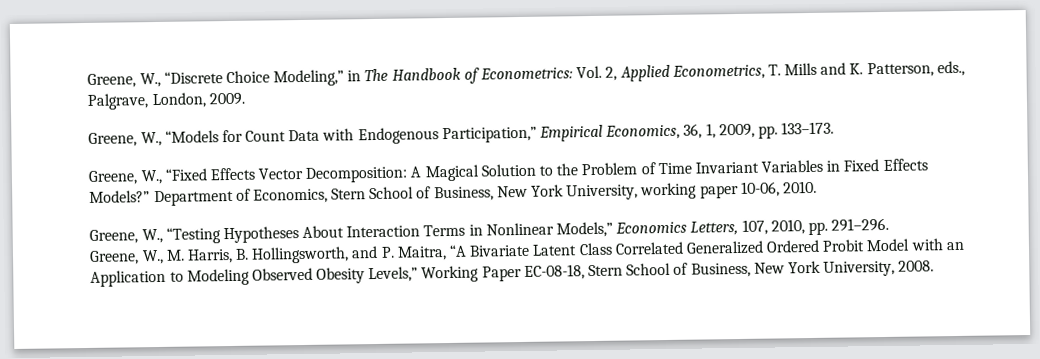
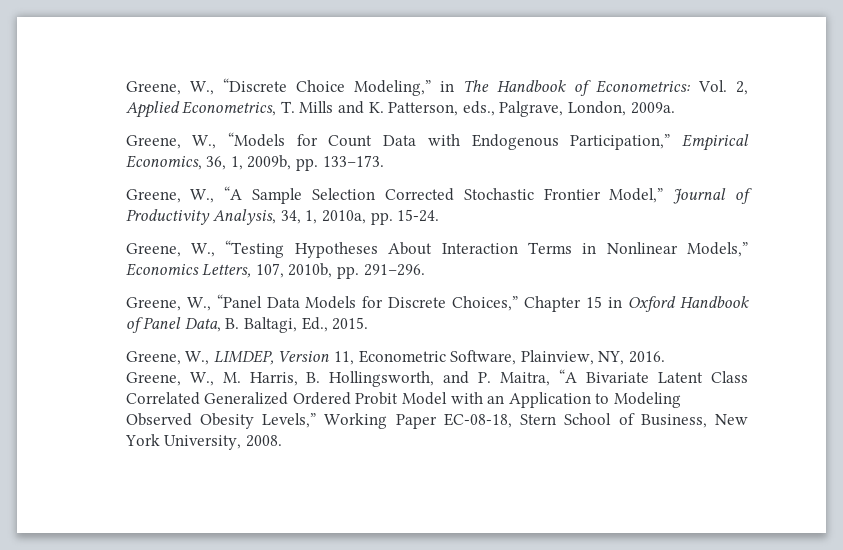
- Greene, W., “Discrete Choice Modeling,” in The Handbook of Econometrics: Vol. 2, Applied Econometrics, T. Mills and K. Patterson, eds., Palgrave, London, 2009.
+ Greene, W., “Discrete Choice Modeling,” in The Handbook of Econometrics: Vol. 2, Applied Econometrics, T. Mills and K. Patterson, eds., Palgrave, London, 2009a.
- Greene, W., “Models for Count Data with Endogenous Participation,” Empirical Economics, 36, 1, 2009, pp. 133–173.
+ Greene, W., “Models for Count Data with Endogenous Participation,” Empirical Economics, 36, 1, 2009b, pp. 133–173.
- Greene, W., “Fixed Effects Vector Decomposition: A Magical Solution to the Problem of Time Invariant Variables in Fixed Effects Models?” Department of Economics, Stern School of Business, New York University, working paper 10-06, 2010.
+ Greene, W., “A Sample Selection Corrected Stochastic Frontier Model,” Journal of Productivity Analysis, 34, 1, 2010a, pp. 15-24.
- Greene, W., “Testing Hypotheses About Interaction Terms in Nonlinear Models,” Economics Letters, 107, 2010, pp. 291–296.
+ Greene, W., “Testing Hypotheses About Interaction Terms in Nonlinear Models,” Economics Letters, 107, 2010b, pp. 291–296.
+ Greene, W., “Panel Data Models for Discrete Choices,” Chapter 15 in Oxford Handbook of Panel Data, B. Baltagi, Ed., 2015.
+ Greene, W., LIMDEP, Version 11, Econometric Software, Plainview, NY, 2016.

